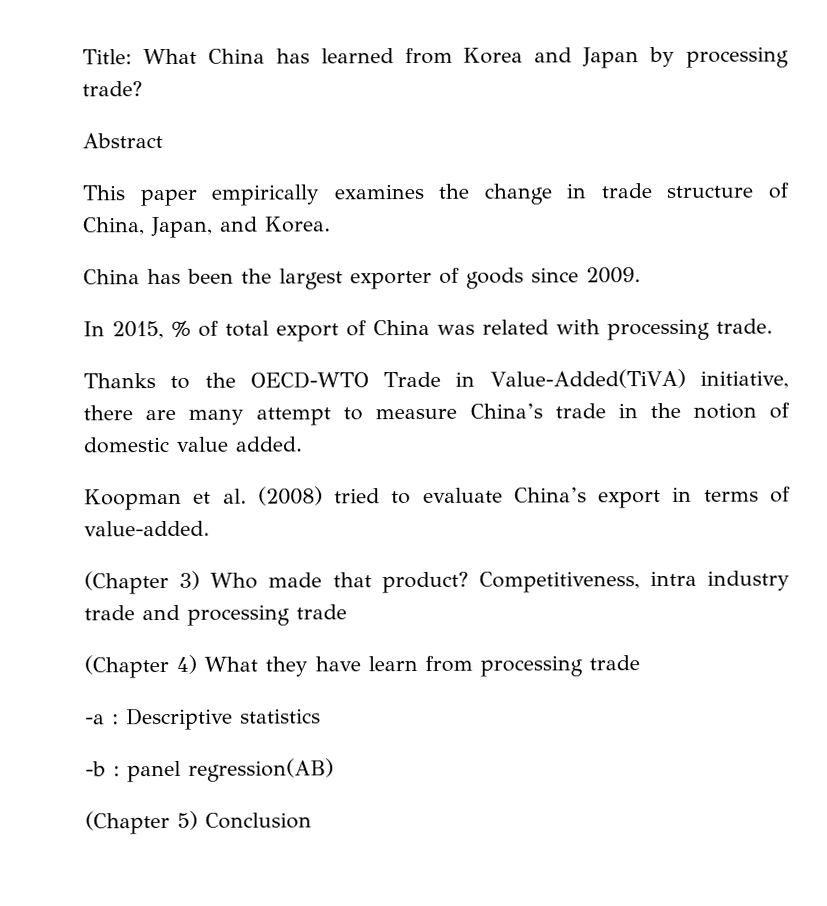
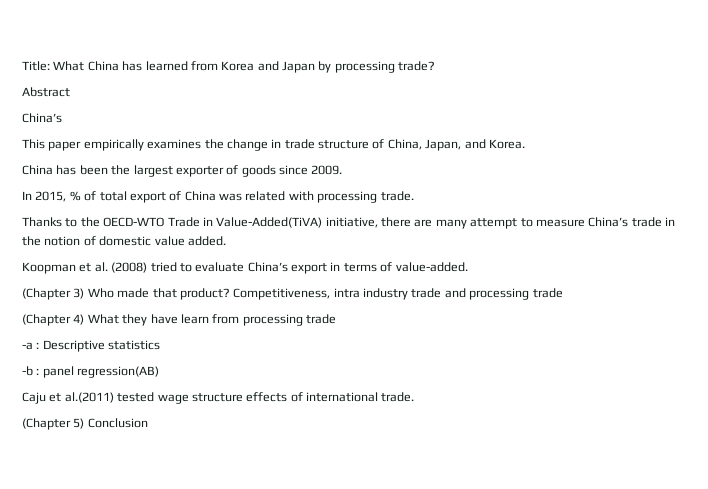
  Abstract
+ China’s
+ Caju et al.(2011) tested wage structure effects of international trade.

